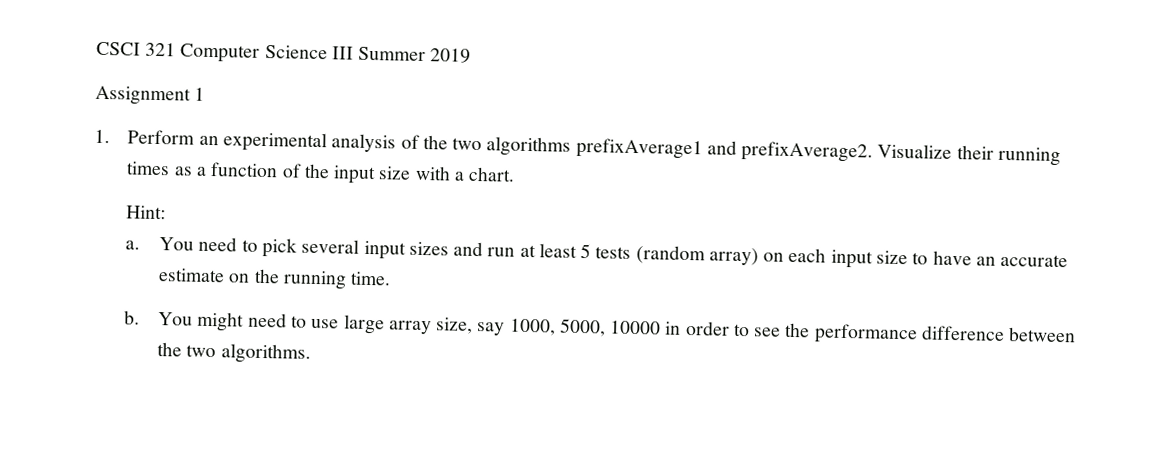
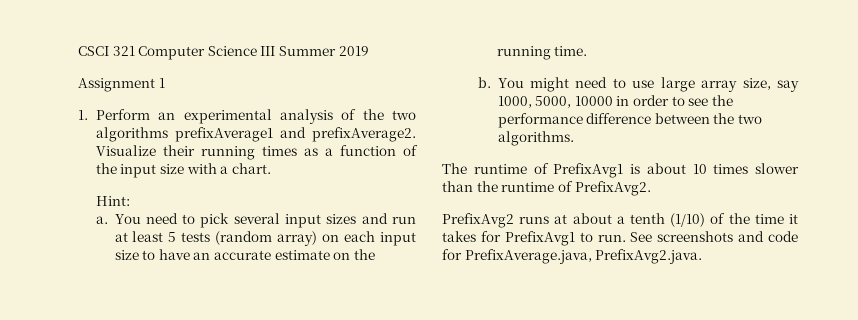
+ The runtime of PrefixAvg1 is about 10 times slower than the runtime of PrefixAvg2.
+ PrefixAvg2 runs at about a tenth (1/10) of the time it takes for PrefixAvg1 to run. See screenshots and code for PrefixAverage.java, PrefixAvg2.java.

